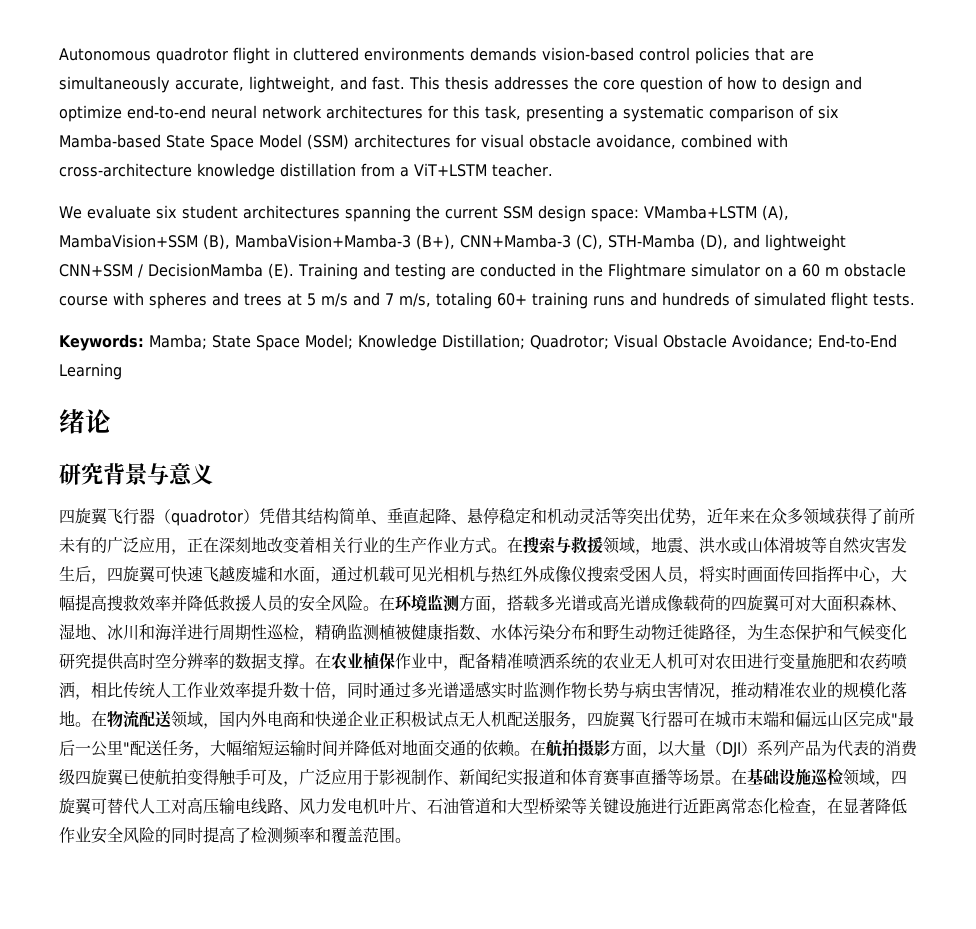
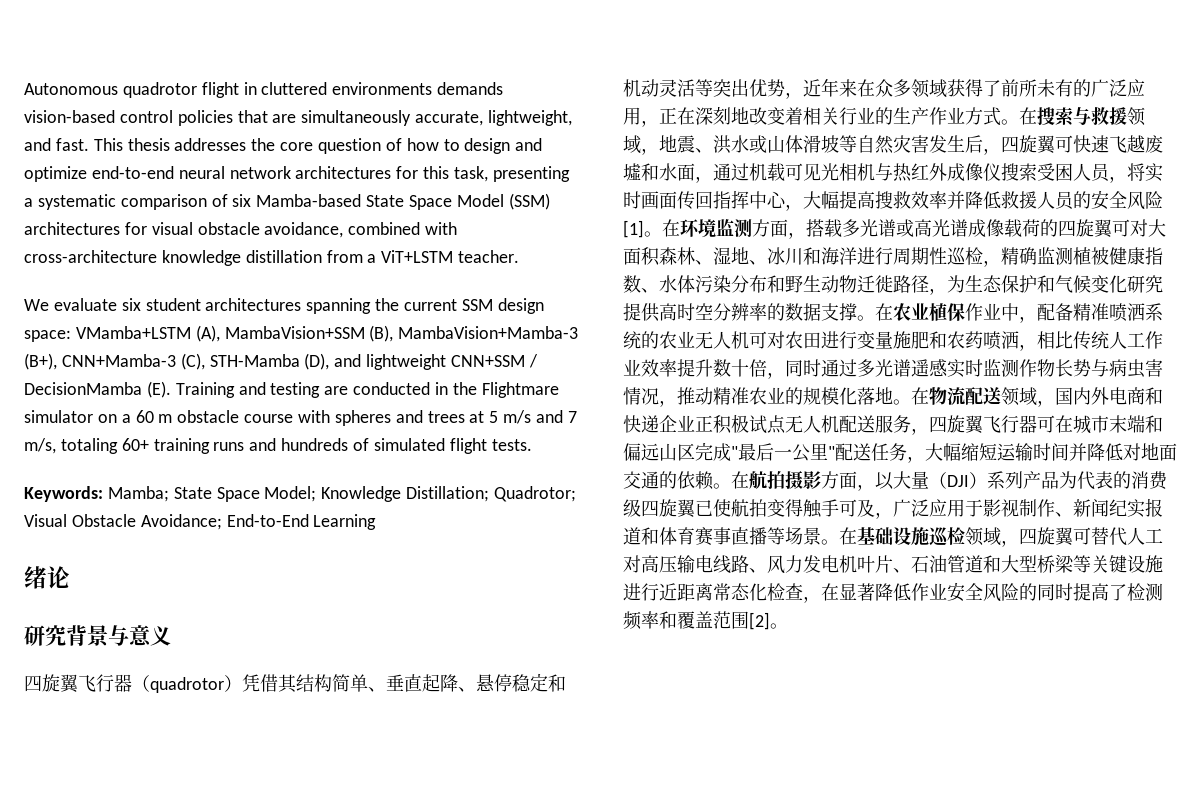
- 在搜索与救援领域，地震、洪水或山体滑坡等自然灾害发生后，四旋翼可快速飞越废墟和水面，通过机载可见光相机与热红外成像仪搜索受困人员，将实时画面传回指挥中心，大幅提高搜救效率并降低救援人员的安全风险。
+ 在搜索与救援领域，地震、洪水或山体滑坡等自然灾害发生后，四旋翼可快速飞越废墟和水面，通过机载可见光相机与热红外成像仪搜索受困人员，将实时画面传回指挥中心，大幅提高搜救效率并降低救援人员的安全风险[1]。
- 在基础设施巡检领域，四旋翼可替代人工对高压输电线路、风力发电机叶片、石油管道和大型桥梁等关键设施进行近距离常态化检查，在显著降低作业安全风险的同时提高了检测频率和覆盖范围。
+ 在基础设施巡检领域，四旋翼可替代人工对高压输电线路、风力发电机叶片、石油管道和大型桥梁等关键设施进行近距离常态化检查，在显著降低作业安全风险的同时提高了检测频率和覆盖范围[2]。

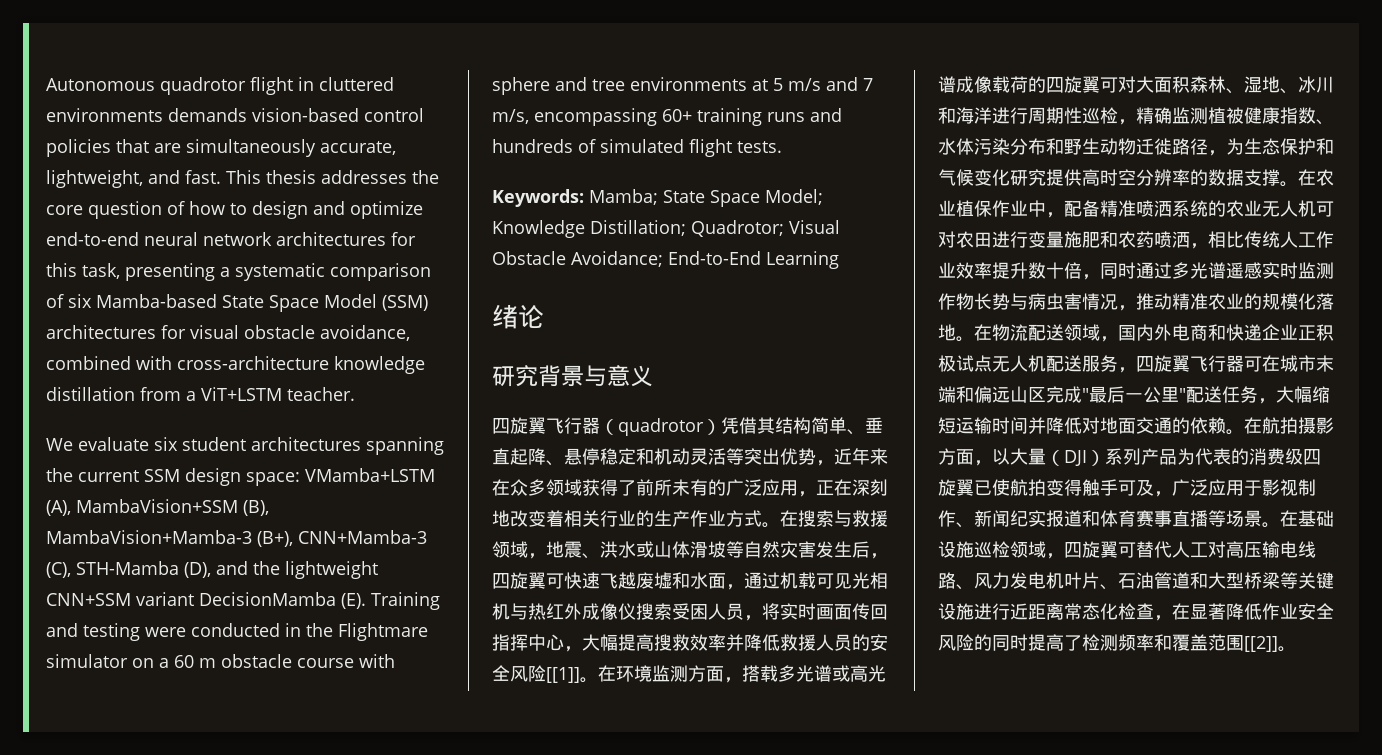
- We evaluate six student architectures spanning the current SSM design space: VMamba+LSTM (A), MambaVision+SSM (B), MambaVision+Mamba-3 (B+), CNN+Mamba-3 (C), STH-Mamba (D), and lightweight CNN+SSM / DecisionMamba (E). Training and testing are conducted in the Flightmare simulator on a 60 m obstacle course with spheres and trees at 5 m/s and 7 m/s, totaling 60+ training runs and hundreds of simulated flight tests.
+ We evaluate six student architectures spanning the current SSM design space: VMamba+LSTM (A), MambaVision+SSM (B), MambaVision+Mamba-3 (B+), CNN+Mamba-3 (C), STH-Mamba (D), and the lightweight CNN+SSM variant DecisionMamba (E). Training and testing were conducted in the Flightmare simulator on a 60 m obstacle course with sphere and tree environments at 5 m/s and 7 m/s, encompassing 60+ training runs and hundreds of simulated flight tests.
- 在搜索与救援领域，地震、洪水或山体滑坡等自然灾害发生后，四旋翼可快速飞越废墟和水面，通过机载可见光相机与热红外成像仪搜索受困人员，将实时画面传回指挥中心，大幅提高搜救效率并降低救援人员的安全风险[1]。
+ 在搜索与救援领域，地震、洪水或山体滑坡等自然灾害发生后，四旋翼可快速飞越废墟和水面，通过机载可见光相机与热红外成像仪搜索受困人员，将实时画面传回指挥中心，大幅提高搜救效率并降低救援人员的安全风险[[1]]。
- 在基础设施巡检领域，四旋翼可替代人工对高压输电线路、风力发电机叶片、石油管道和大型桥梁等关键设施进行近距离常态化检查，在显著降低作业安全风险的同时提高了检测频率和覆盖范围[2]。
+ 在基础设施巡检领域，四旋翼可替代人工对高压输电线路、风力发电机叶片、石油管道和大型桥梁等关键设施进行近距离常态化检查，在显著降低作业安全风险的同时提高了检测频率和覆盖范围[[2]]。

